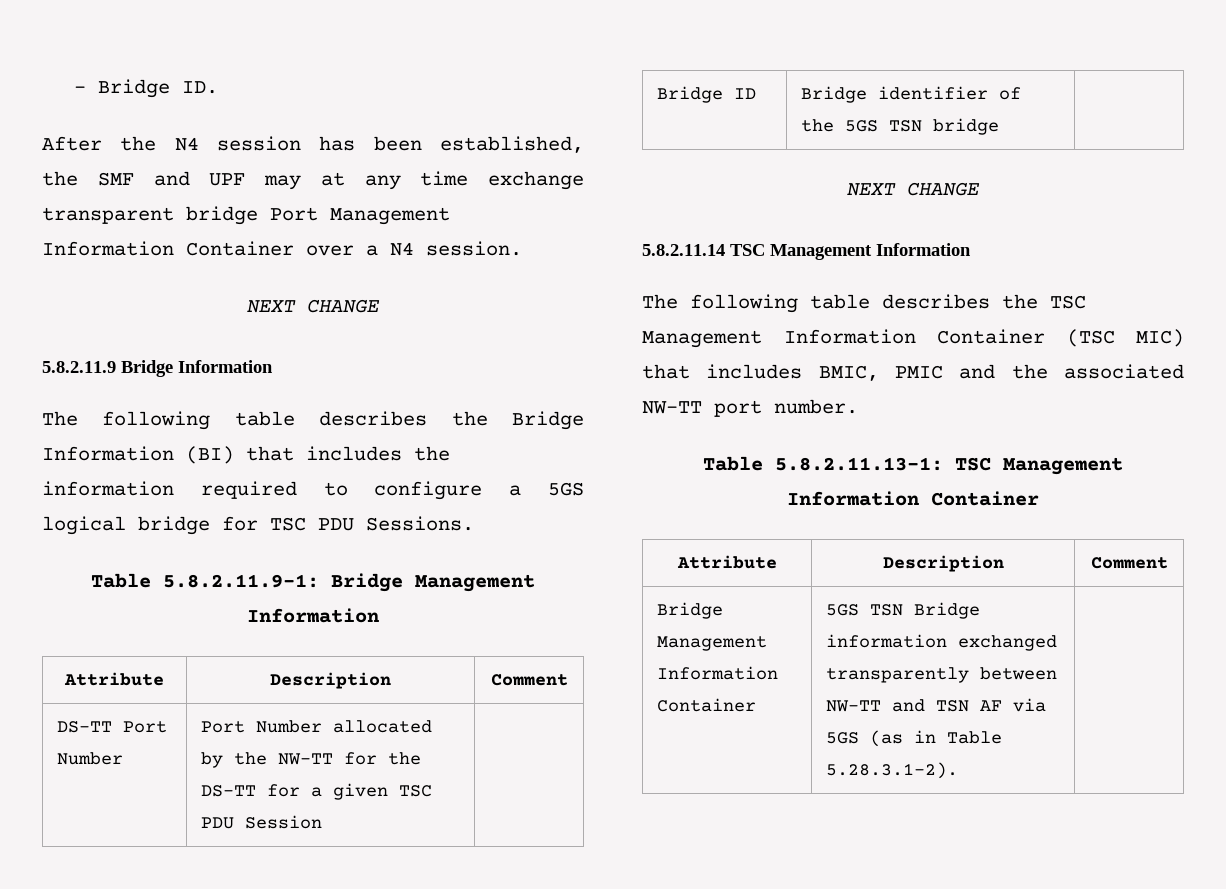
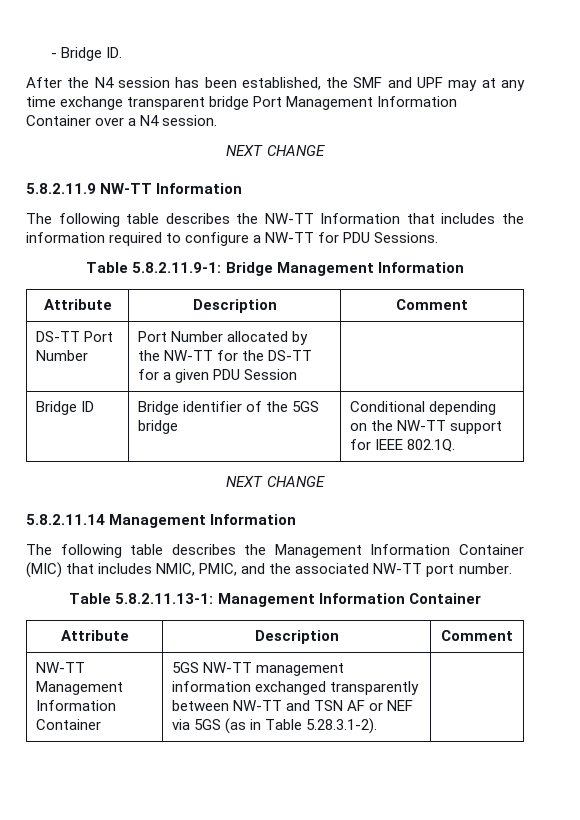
- 5.8.2.11.9 Bridge Information
- The following table describes the Bridge Information (BI) that includes the information required to configure a 5GS logical bridge for TSC PDU Sessions.
+ 5.8.2.11.9 NW-TT Information
+ The following table describes the NW-TT Information that includes the information required to configure a NW-TT for PDU Sessions.
- DS-TT Port Number | Port Number allocated by the NW-TT for the DS-TT for a given TSC PDU Session |
+ DS-TT Port Number | Port Number allocated by the NW-TT for the DS-TT for a given PDU Session |
- Bridge ID | Bridge identifier of the 5GS TSN bridge |
+ Bridge ID | Bridge identifier of the 5GS bridge | Conditional depending on the NW-TT support for IEEE 802.1Q.
- 5.8.2.11.14 TSC Management Information
+ 5.8.2.11.14 Management Information
- The following table describes the TSC Management Information Container (TSC MIC) that includes BMIC, PMIC and the associated NW-TT port number.
+ The following table describes the Management Information Container (MIC) that includes NMIC, PMIC, and the associated NW-TT port number.
- Table 5.8.2.11.13-1: TSC Management Information Container
+ Table 5.8.2.11.13-1: Management Information Container
- Bridge Management Information Container | 5GS TSN Bridge information exchanged transparently between NW-TT and TSN AF via 5GS (as in Table 5.28.3.1-2). |
+ NW-TT Management Information Container | 5GS NW-TT management information exchanged transparently between NW-TT and TSN AF or NEF via 5GS (as in Table 5.28.3.1-2). |

